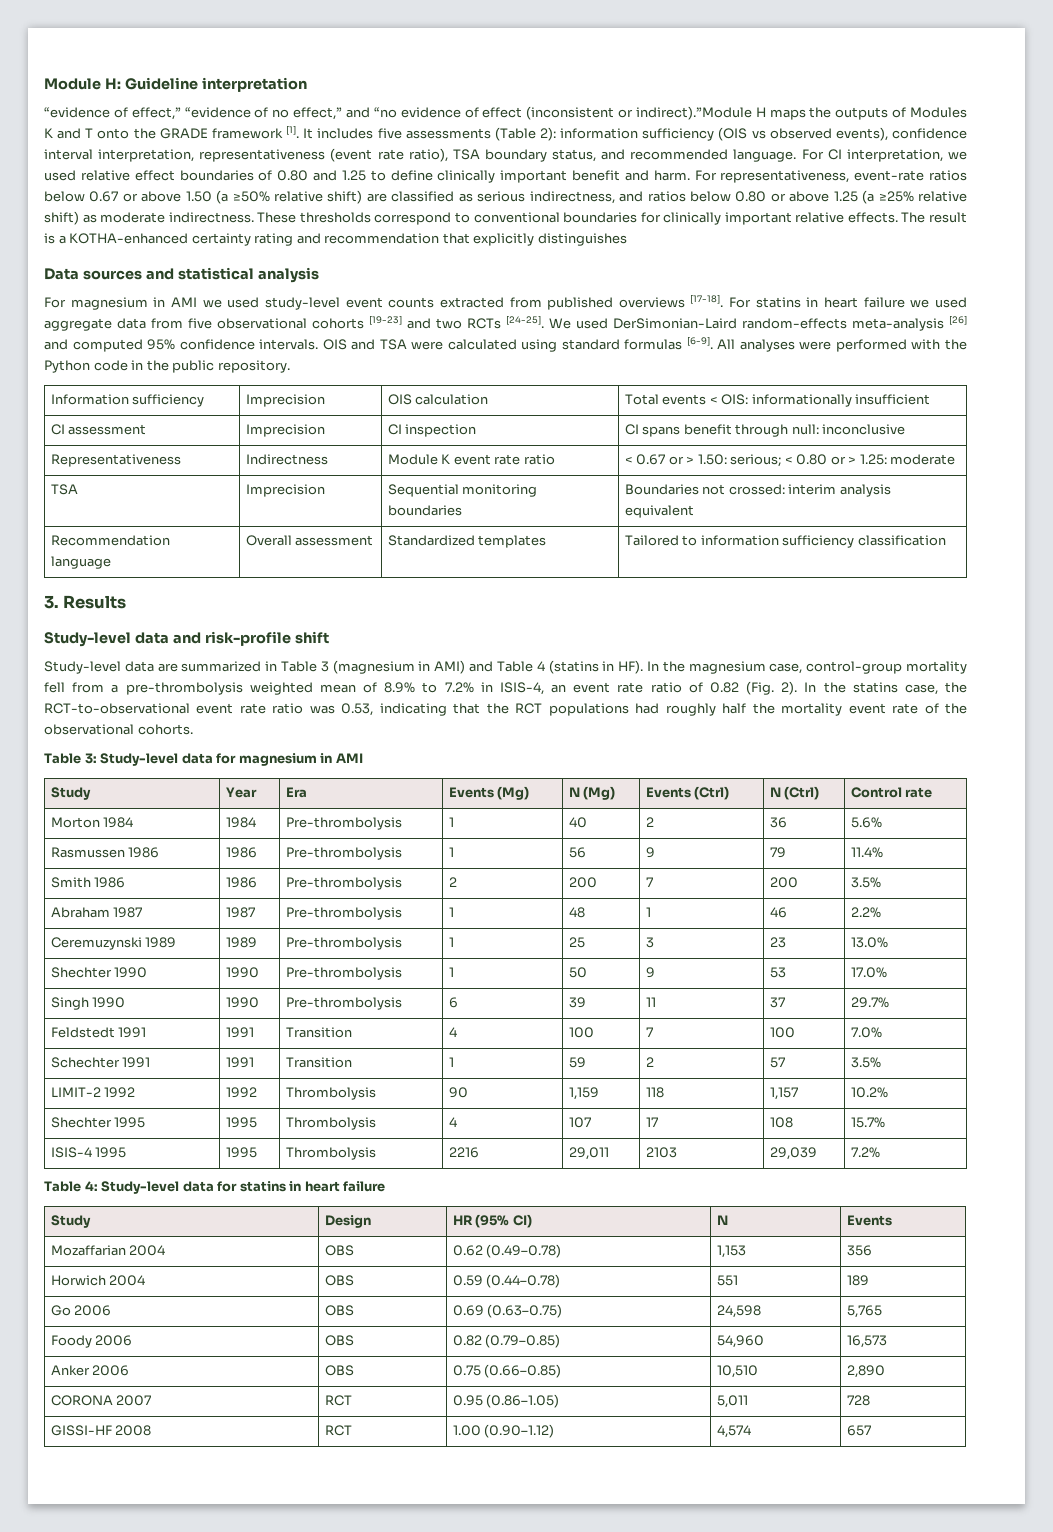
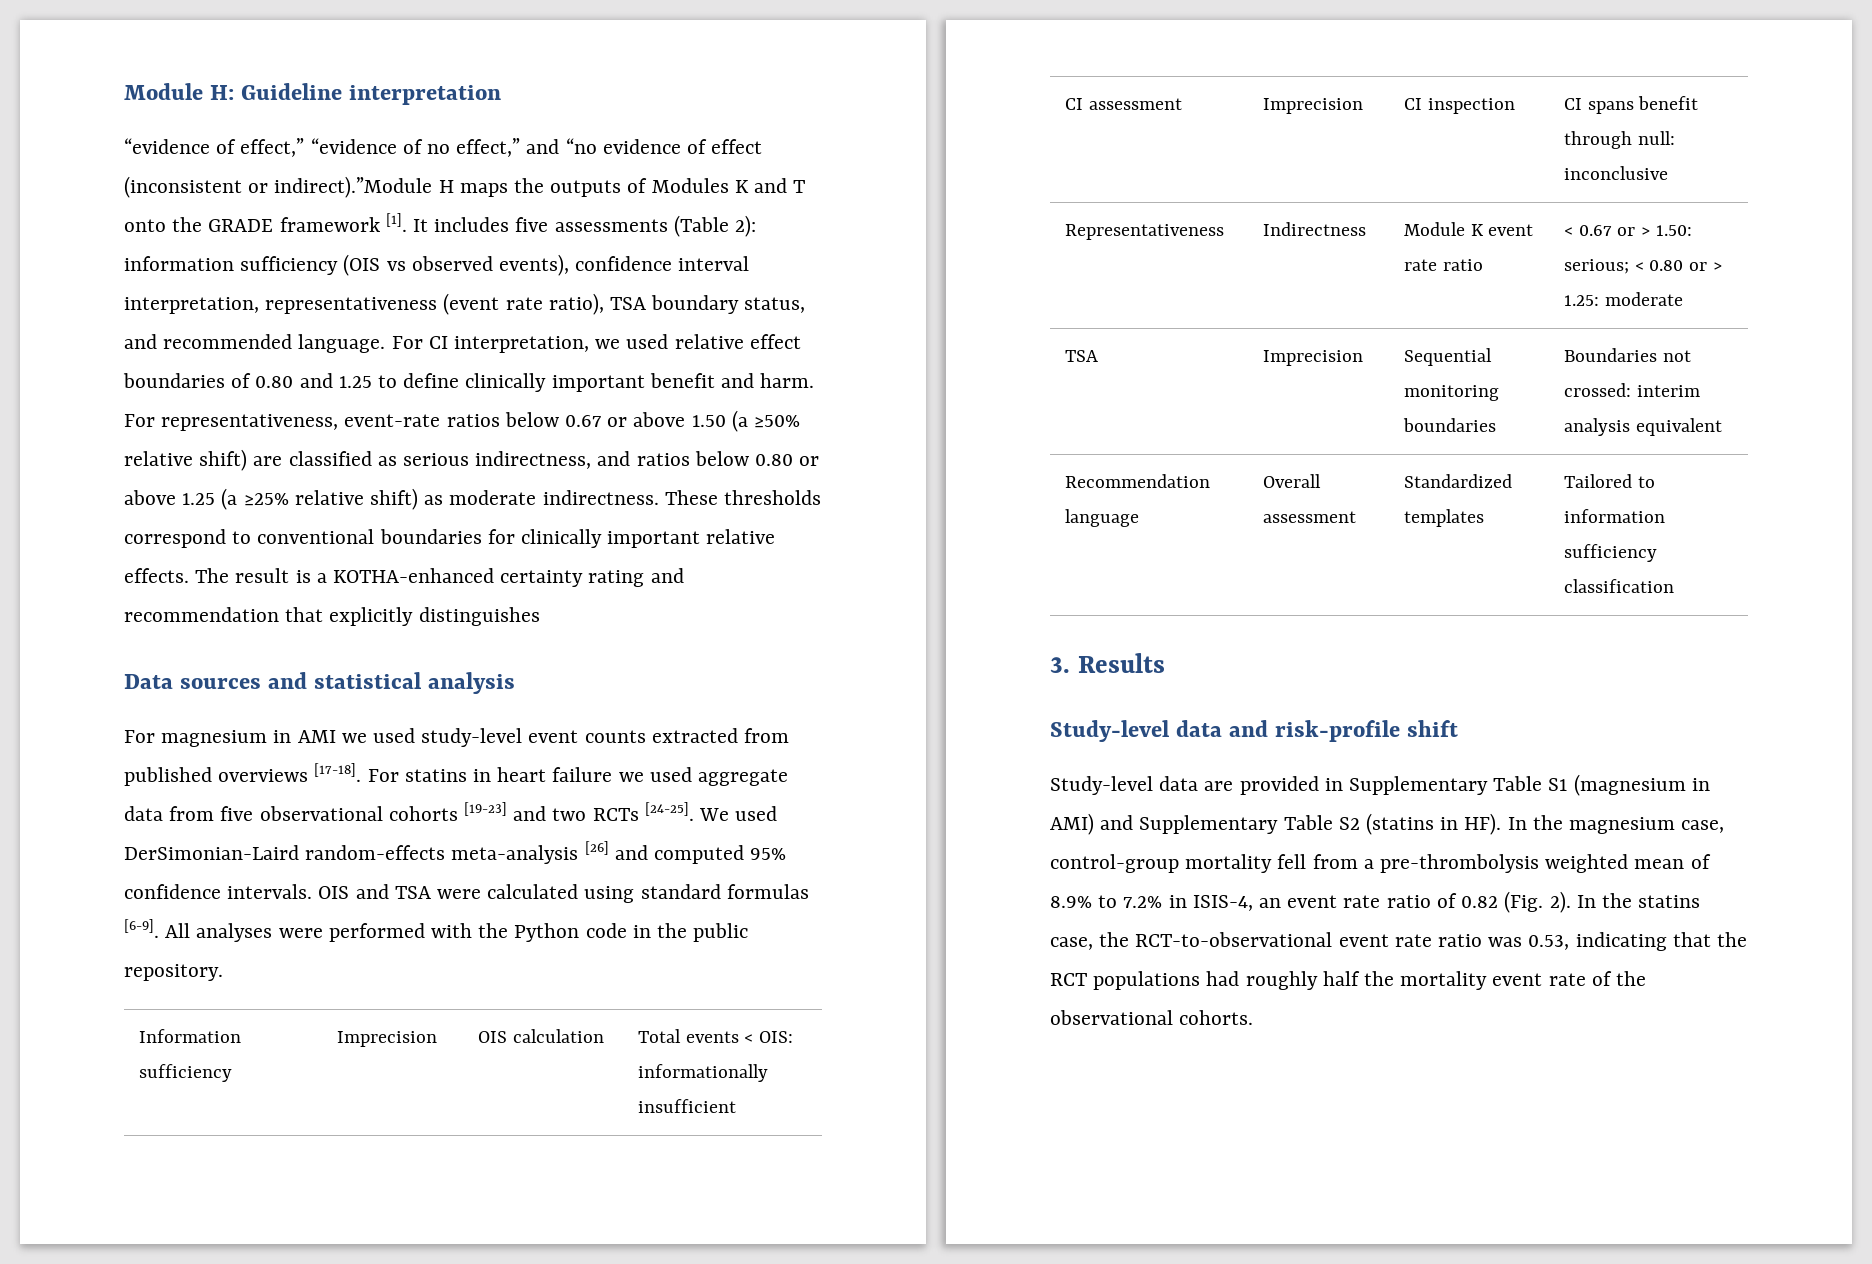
- Study-level data are summarized in Table 3 (magnesium in AMI) and Table 4 (statins in HF). In the magnesium case, control-group mortality fell from a pre-thrombolysis weighted mean of 8.9% to 7.2% in ISIS-4, an event rate ratio of 0.82 (Fig. 2).
+ Study-level data are provided in Supplementary Table S1 (magnesium in AMI) and Supplementary Table S2 (statins in HF). In the magnesium case, control-group mortality fell from a pre-thrombolysis weighted mean of 8.9% to 7.2% in ISIS-4, an event rate ratio of 0.82 (Fig. 2).
- Table 3: Study-level data for magnesium in AMI
- Study | Year | Era | Events (Mg) | N (Mg) | Events (Ctrl) | N (Ctrl) | Control rate
- Morton 1984 | 1984 | Pre-thrombolysis | 1 | 40 | 2 | 36 | 5.6%
- Rasmussen 1986 | 1986 | Pre-thrombolysis | 1 | 56 | 9 | 79 | 11.4%
- Smith 1986 | 1986 | Pre-thrombolysis | 2 | 200 | 7 | 200 | 3.5%
- Abraham 1987 | 1987 | Pre-thrombolysis | 1 | 48 | 1 | 46 | 2.2%
- Ceremuzynski 1989 | 1989 | Pre-thrombolysis | 1 | 25 | 3 | 23 | 13.0%
- Shechter 1990 | 1990 | Pre-thrombolysis | 1 | 50 | 9 | 53 | 17.0%
- Singh 1990 | 1990 | Pre-thrombolysis | 6 | 39 | 11 | 37 | 29.7%
- Feldstedt 1991 | 1991 | Transition | 4 | 100 | 7 | 100 | 7.0%
- Schechter 1991 | 1991 | Transition | 1 | 59 | 2 | 57 | 3.5%
- LIMIT-2 1992 | 1992 | Thrombolysis | 90 | 1,159 | 118 | 1,157 | 10.2%
- Shechter 1995 | 1995 | Thrombolysis | 4 | 107 | 17 | 108 | 15.7%
- ISIS-4 1995 | 1995 | Thrombolysis | 2216 | 29,011 | 2103 | 29,039 | 7.2%
- Table 4: Study-level data for statins in heart failure
- Study | Design | HR (95% CI) | N | Events
- Mozaffarian 2004 | OBS | 0.62 (0.49–0.78) | 1,153 | 356
- Horwich 2004 | OBS | 0.59 (0.44–0.78) | 551 | 189
- Go 2006 | OBS | 0.69 (0.63–0.75) | 24,598 | 5,765
- Foody 2006 | OBS | 0.82 (0.79–0.85) | 54,960 | 16,573
- Anker 2006 | OBS | 0.75 (0.66–0.85) | 10,510 | 2,890
- CORONA 2007 | RCT | 0.95 (0.86–1.05) | 5,011 | 728
- GISSI-HF 2008 | RCT | 1.00 (0.90–1.12) | 4,574 | 657

